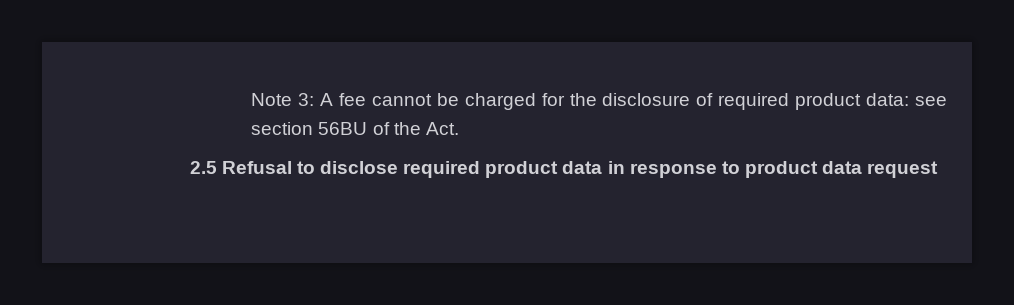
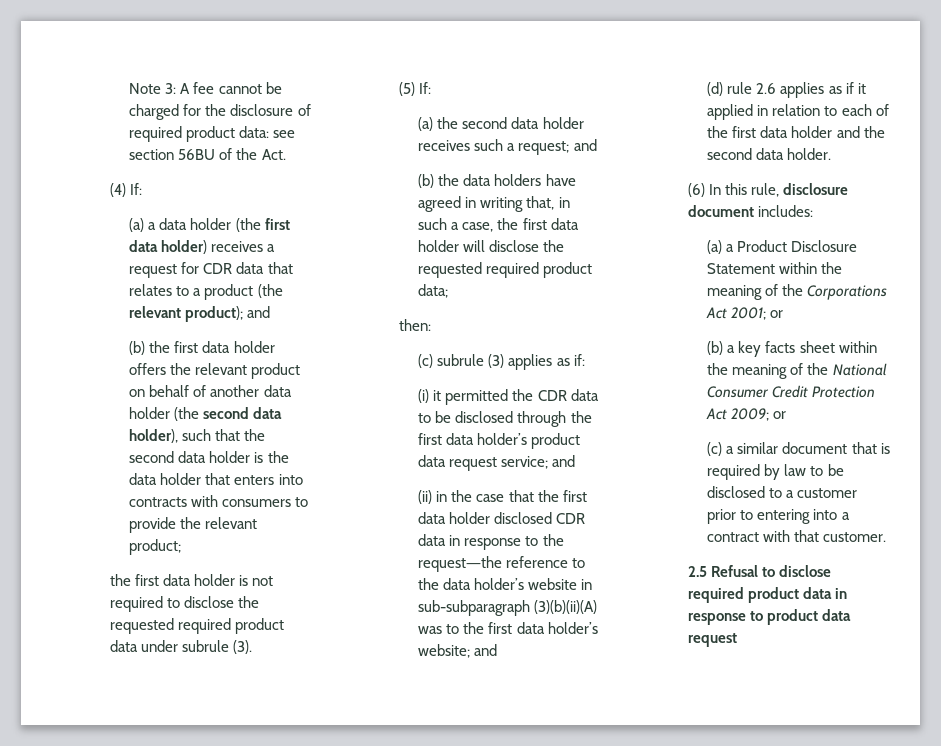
+ (4) If:
+ (a) a data holder (the first data holder) receives a request for CDR data that relates to a product (the relevant product); and
+ (b) the first data holder offers the relevant product on behalf of another data holder (the second data holder), such that the second data holder is the data holder that enters into contracts with consumers to provide the relevant product;
+ the first data holder is not required to disclose the requested required product data under subrule (3).
+ (5) If:
+ (a) the second data holder receives such a request; and
+ (b) the data holders have agreed in writing that, in such a case, the first data holder will disclose the requested required product data;
+ then:
+ (c) subrule (3) applies as if:
+ (i) it permitted the CDR data to be disclosed through the first data holder’s product data request service; and
+ (ii) in the case that the first data holder disclosed CDR data in response to the request―the reference to the data holder’s website in sub-subparagraph (3)(b)(ii)(A) was to the first data holder’s website; and
+ (d) rule 2.6 applies as if it applied in relation to each of the first data holder and the second data holder.
+ (6) In this rule, disclosure document includes:
+ (a) a Product Disclosure Statement within the meaning of the Corporations Act 2001; or
+ (b) a key facts sheet within the meaning of the National Consumer Credit Protection Act 2009; or
+ (c) a similar document that is required by law to be disclosed to a customer prior to entering into a contract with that customer.

